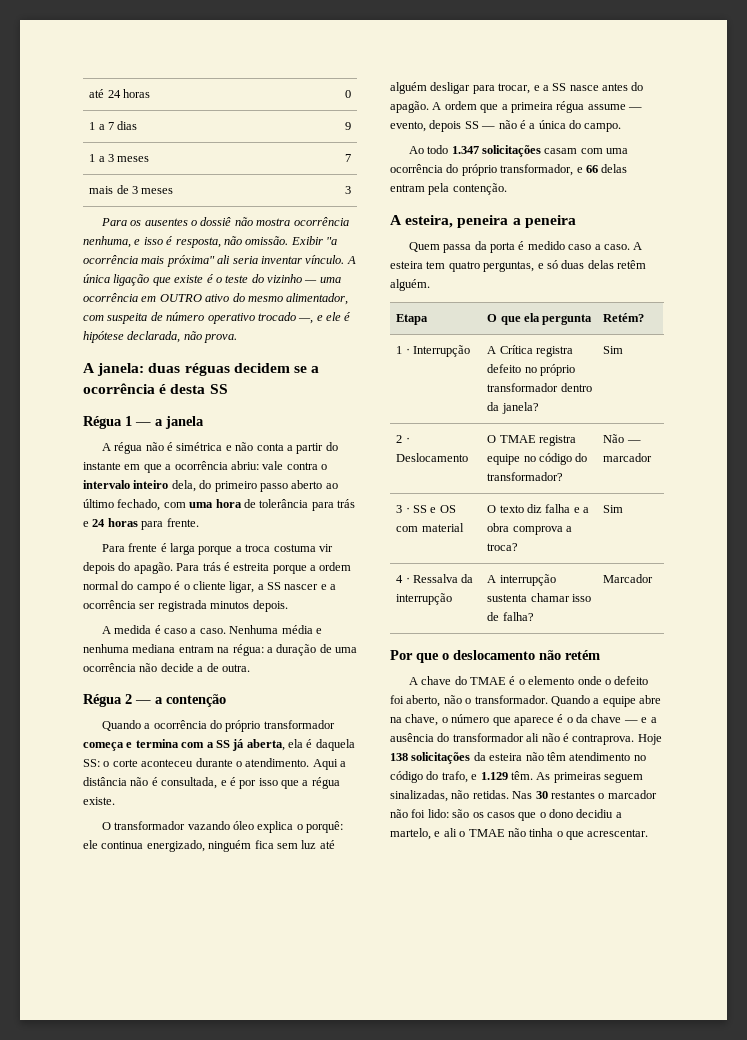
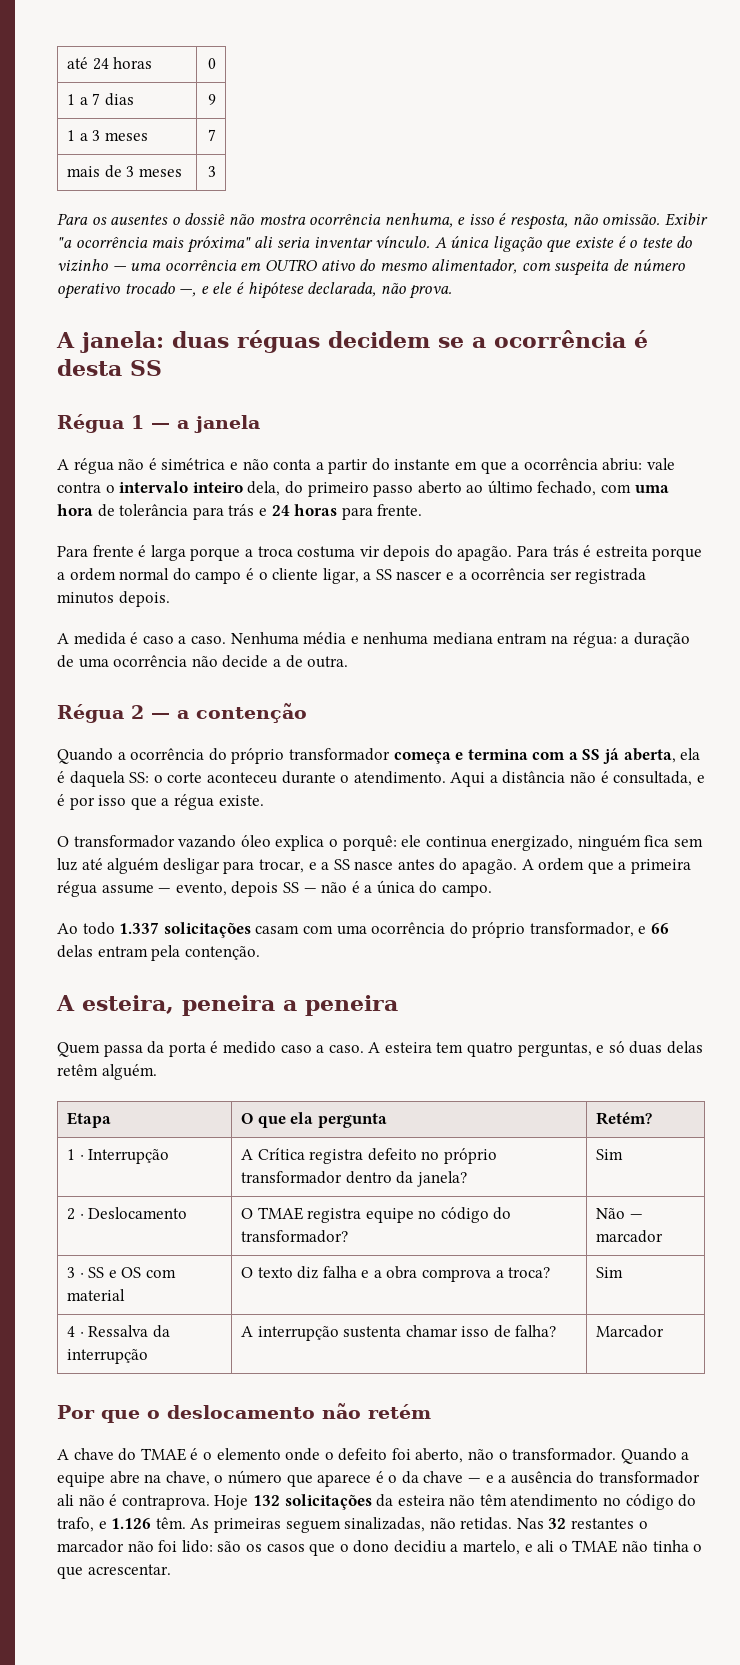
- Ao todo 1.347 solicitações casam com uma ocorrência do próprio transformador, e 66 delas entram pela contenção.
+ Ao todo 1.337 solicitações casam com uma ocorrência do próprio transformador, e 66 delas entram pela contenção.
- Hoje 138 solicitações da esteira não têm atendimento no código do trafo, e 1.129 têm.
+ Hoje 132 solicitações da esteira não têm atendimento no código do trafo, e 1.126 têm.
- Nas 30 restantes o marcador não foi lido: são os casos que o dono decidiu a martelo, e ali o TMAE não tinha o que acrescentar.
+ Nas 32 restantes o marcador não foi lido: são os casos que o dono decidiu a martelo, e ali o TMAE não tinha o que acrescentar.

